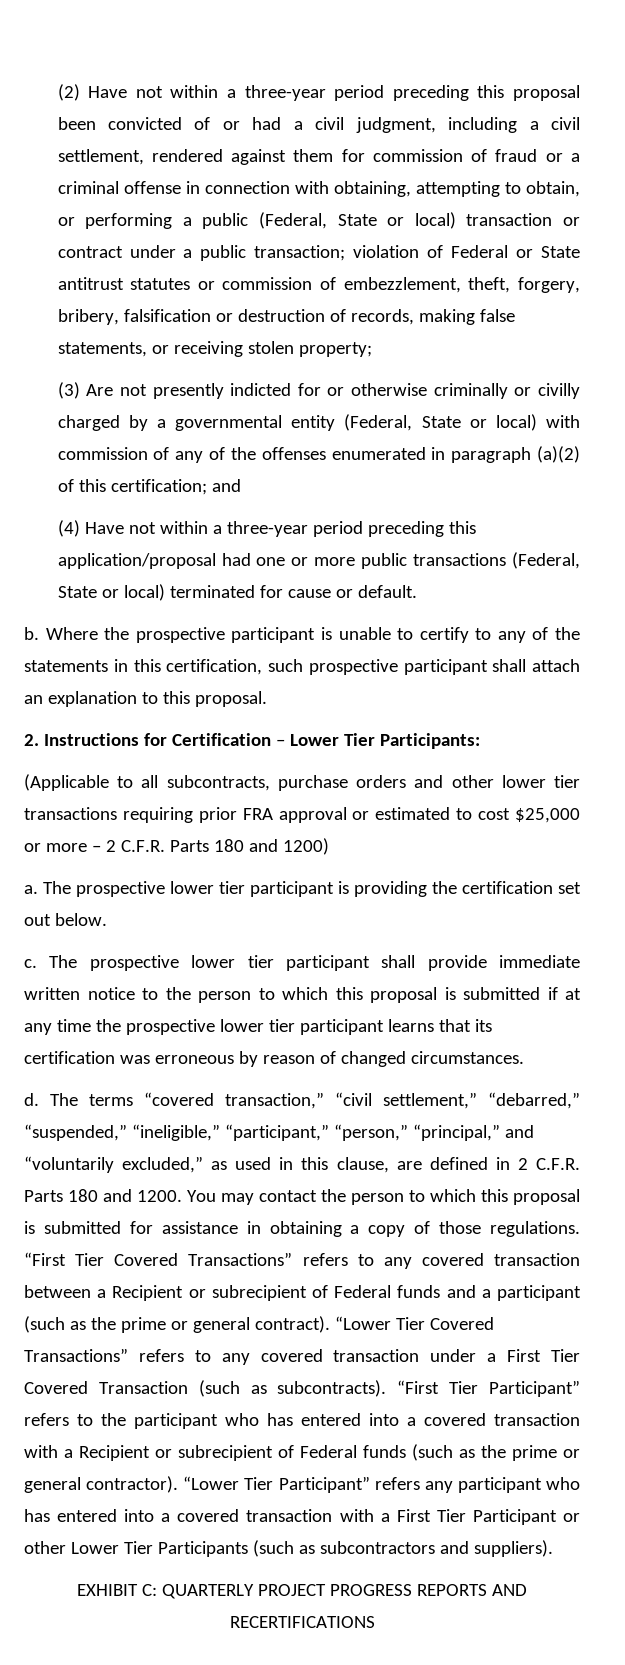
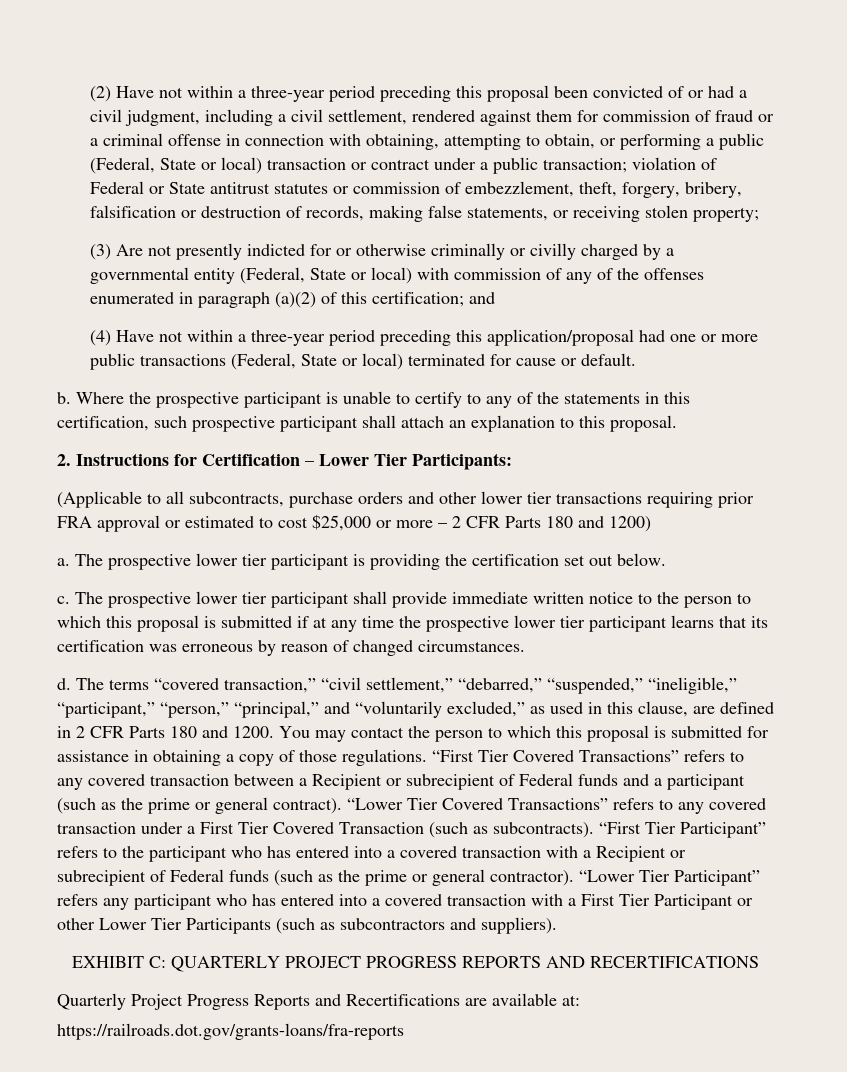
- (Applicable to all subcontracts, purchase orders and other lower tier transactions requiring prior FRA approval or estimated to cost $25,000 or more – 2 C.F.R. Parts 180 and 1200)
+ (Applicable to all subcontracts, purchase orders and other lower tier transactions requiring prior FRA approval or estimated to cost $25,000 or more – 2 CFR Parts 180 and 1200)
- The terms “covered transaction,” “civil settlement,” “debarred,” “suspended,” “ineligible,” “participant,” “person,” “principal,” and “voluntarily excluded,” as used in this clause, are defined in 2 C.F.R. Parts 180 and 1200.
+ The terms “covered transaction,” “civil settlement,” “debarred,” “suspended,” “ineligible,” “participant,” “person,” “principal,” and “voluntarily excluded,” as used in this clause, are defined in 2 CFR Parts 180 and 1200.
+ Quarterly Project Progress Reports and Recertifications are available at:
+ https://railroads.dot.gov/grants-loans/fra-reports

